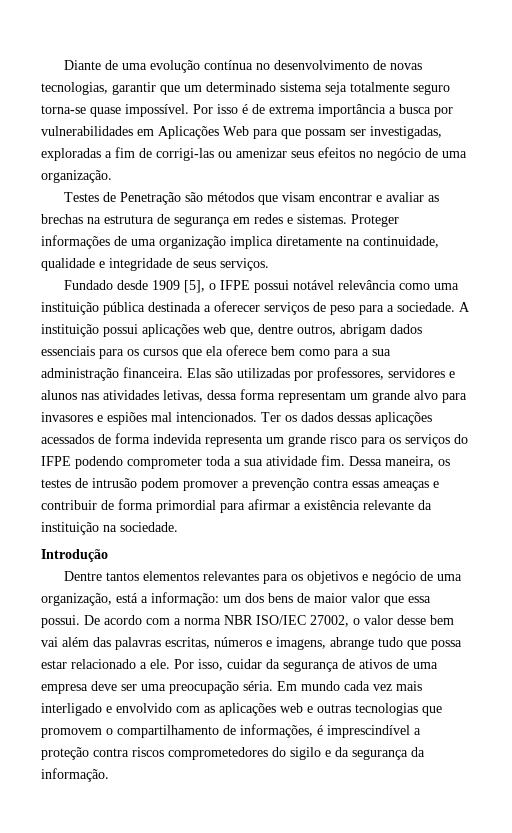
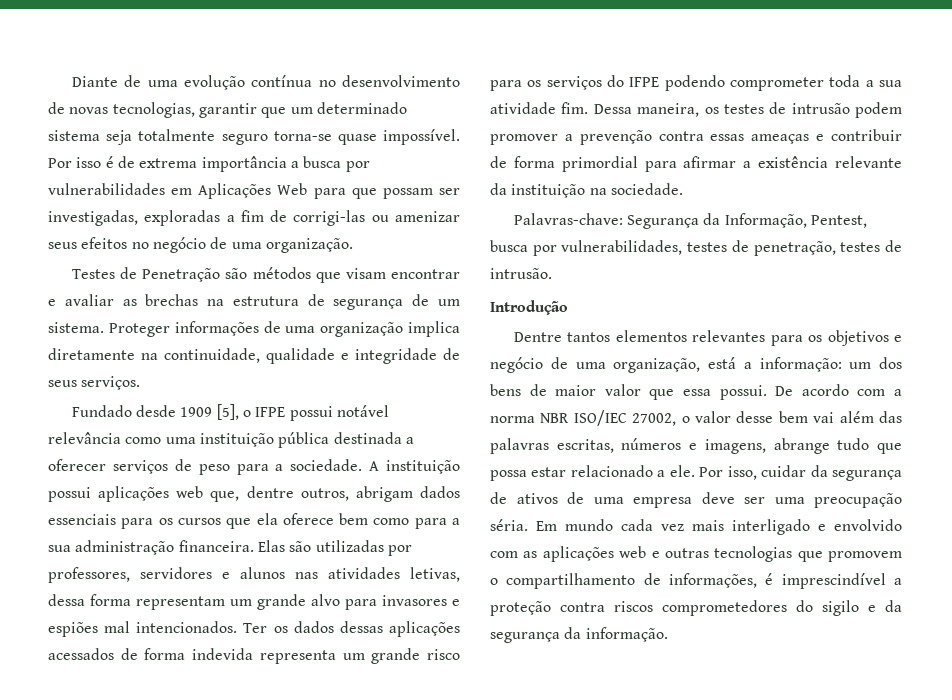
- Testes de Penetração são métodos que visam encontrar e avaliar as brechas na estrutura de segurança em redes e sistemas.
+ Testes de Penetração são métodos que visam encontrar e avaliar as brechas na estrutura de segurança de um sistema.
+ Palavras-chave: Segurança da Informação, Pentest, busca por vulnerabilidades, testes de penetração, testes de intrusão.

